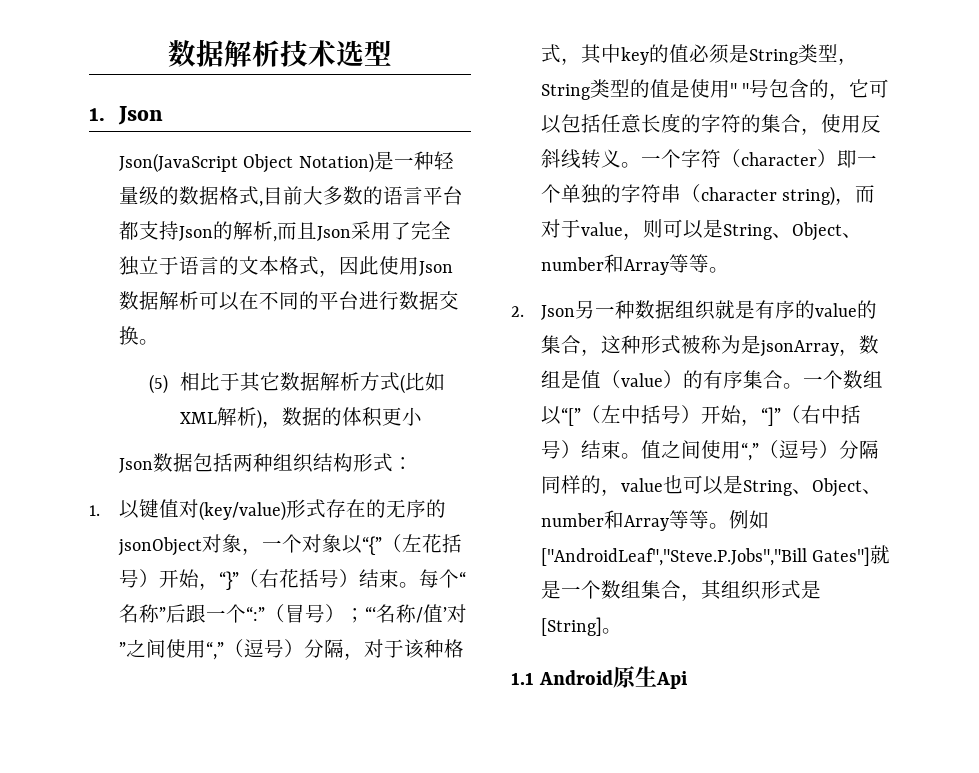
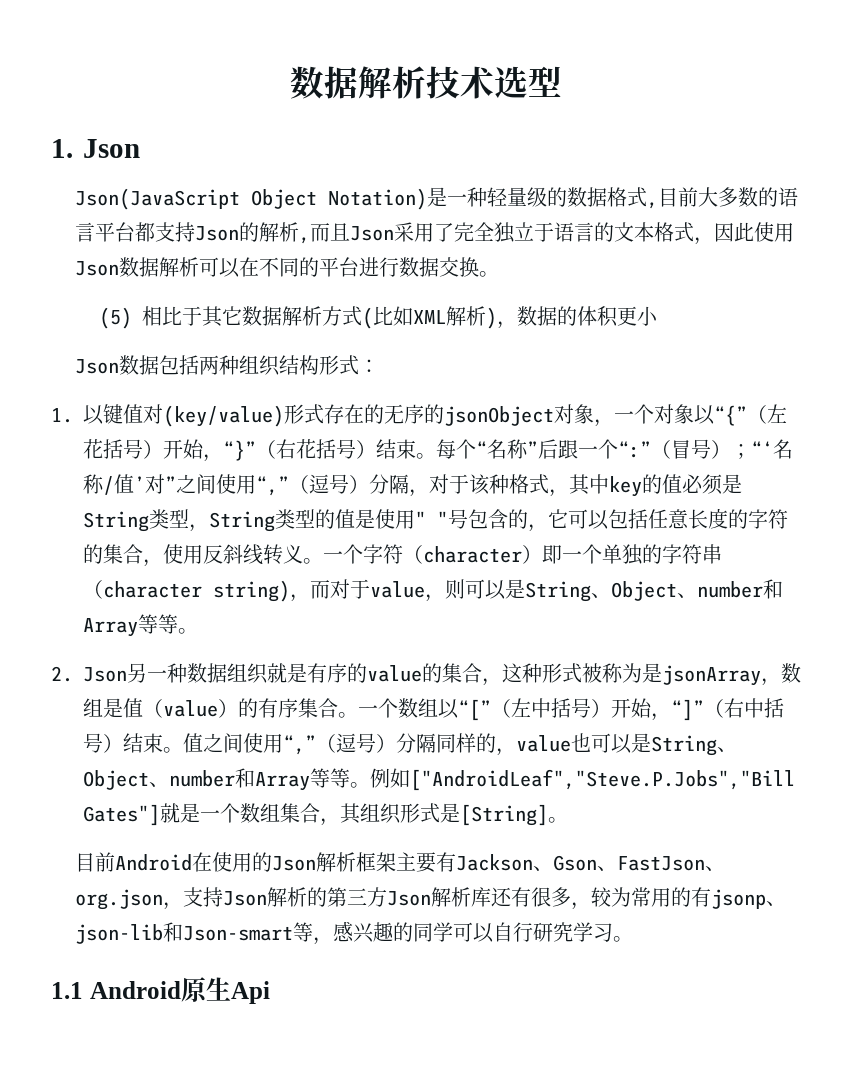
+ 目前Android在使用的Json解析框架主要有Jackson、Gson、FastJson、org.json，支持Json解析的第三方Json解析库还有很多，较为常用的有jsonp、json-lib和Json-smart等，感兴趣的同学可以自行研究学习。

